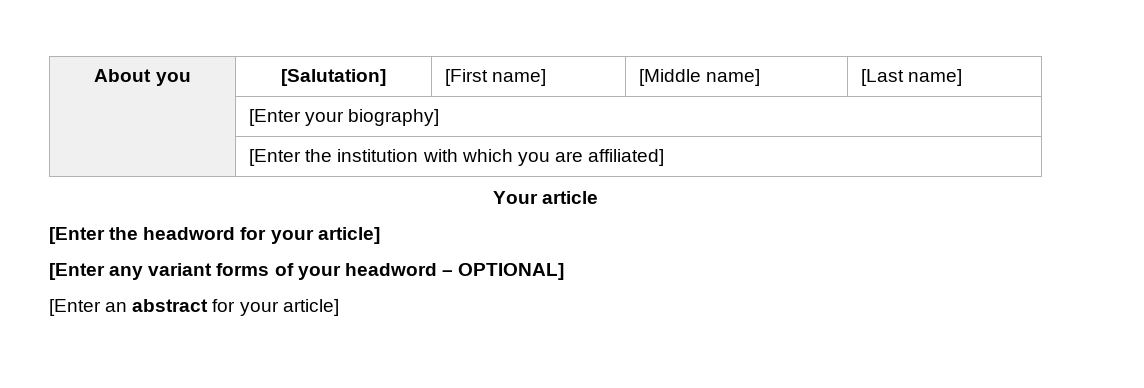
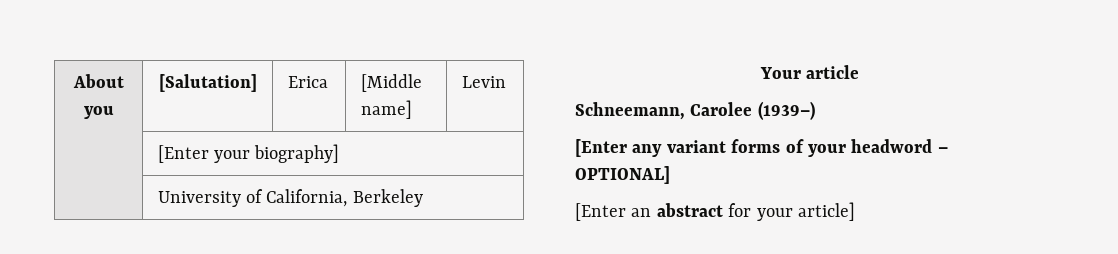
- About you | [Salutation] | [First name] | [Middle name] | [Last name]
+ About you | [Salutation] | Erica | [Middle name] | Levin
- | [Enter the institution with which you are affiliated]
+ | University of California, Berkeley
  Your article
- [Enter the headword for your article]
+ Schneemann, Carolee (1939–)

